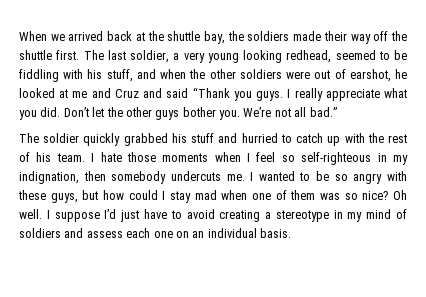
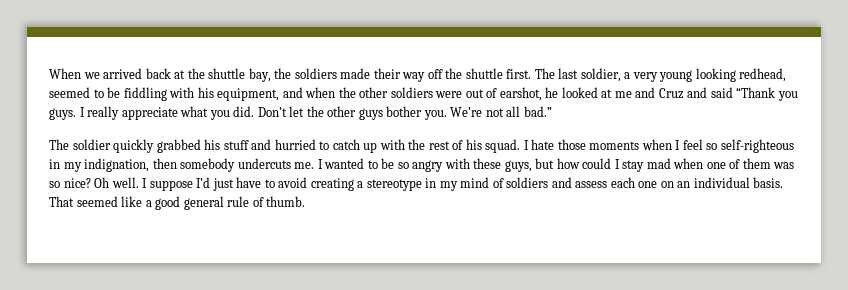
- The last soldier, a very young looking redhead, seemed to be fiddling with his stuff, and when the other soldiers were out of earshot, he looked at me and Cruz and said “Thank you guys.
+ The last soldier, a very young looking redhead, seemed to be fiddling with his equipment, and when the other soldiers were out of earshot, he looked at me and Cruz and said “Thank you guys.
- The soldier quickly grabbed his stuff and hurried to catch up with the rest of his team.
+ The soldier quickly grabbed his stuff and hurried to catch up with the rest of his squad.
+ That seemed like a good general rule of thumb.

